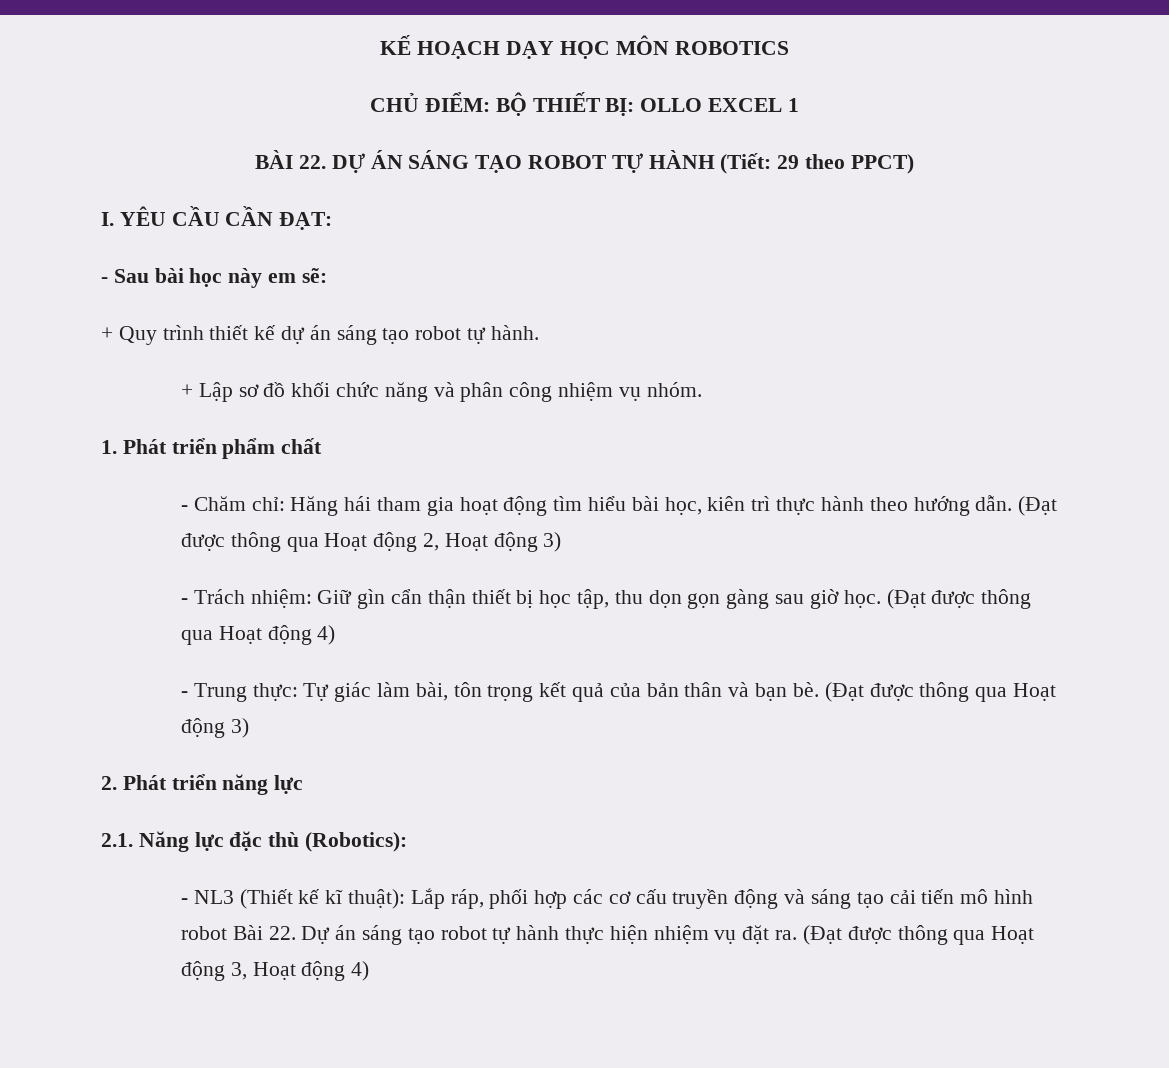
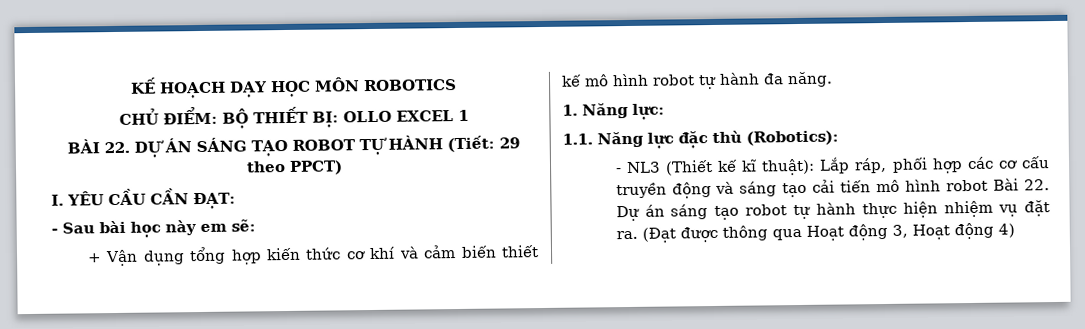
- + Quy trình thiết kế dự án sáng tạo robot tự hành.
- + Lập sơ đồ khối chức năng và phân công nhiệm vụ nhóm.
- 1. Phát triển phẩm chất
- - Chăm chỉ: Hăng hái tham gia hoạt động tìm hiểu bài học, kiên trì thực hành theo hướng dẫn. (Đạt được thông qua Hoạt động 2, Hoạt động 3)
- - Trách nhiệm: Giữ gìn cẩn thận thiết bị học tập, thu dọn gọn gàng sau giờ học. (Đạt được thông qua Hoạt động 4)
- - Trung thực: Tự giác làm bài, tôn trọng kết quả của bản thân và bạn bè. (Đạt được thông qua Hoạt động 3)
- 2. Phát triển năng lực
- 2.1. Năng lực đặc thù (Robotics):
+ + Vận dụng tổng hợp kiến thức cơ khí và cảm biến thiết kế mô hình robot tự hành đa năng.
+ 1. Năng lực:
+ 1.1. Năng lực đặc thù (Robotics):

